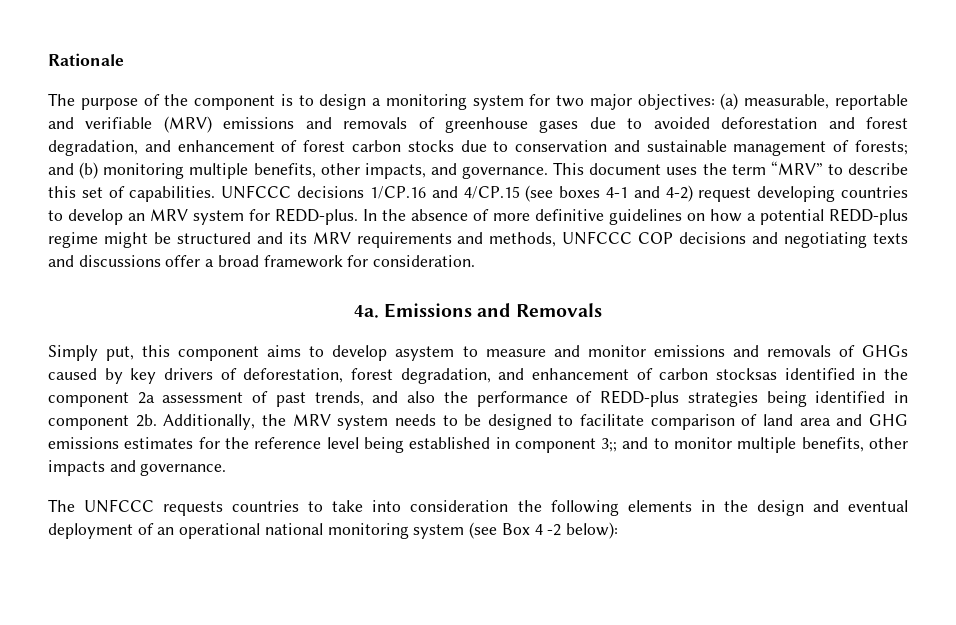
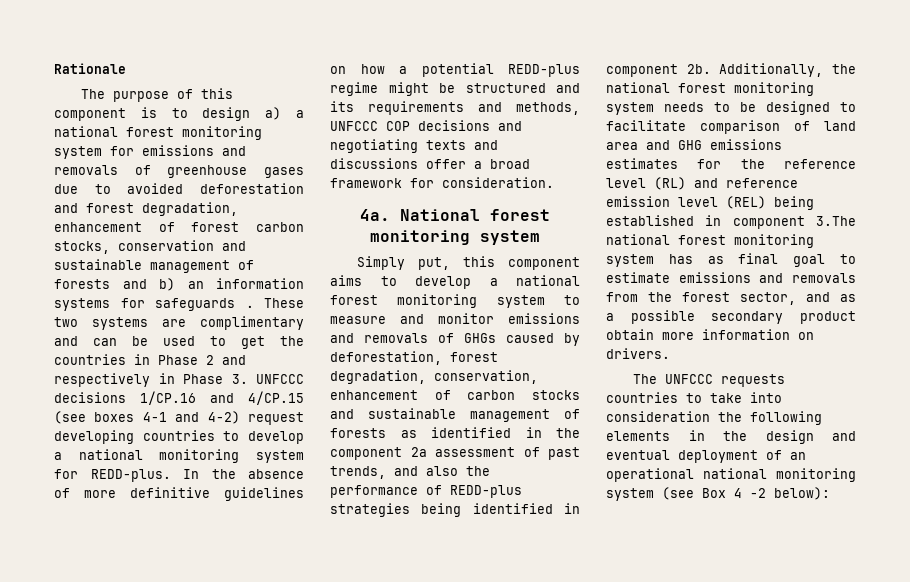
- The purpose of the component is to design a monitoring system for two major objectives: (a) measurable, reportable and verifiable (MRV) emissions and removals of greenhouse gases due to avoided deforestation and forest degradation, and enhancement of forest carbon stocks due to conservation and sustainable management of forests; and (b) monitoring multiple benefits, other impacts, and governance. This document uses the term “MRV” to describe this set of capabilities. UNFCCC decisions 1/CP.16 and 4/CP.15 (see boxes 4-1 and 4-2) request developing countries to develop an MRV system for REDD-plus.
+ The purpose of this component is to design a) a national forest monitoring system for emissions and removals of greenhouse gases due to avoided deforestation and forest degradation, enhancement of forest carbon stocks, conservation and sustainable management of forests and b) an information systems for safeguards . These two systems are complimentary and can be used to get the countries in Phase 2 and respectively in Phase 3. UNFCCC decisions 1/CP.16 and 4/CP.15 (see boxes 4-1 and 4-2) request developing countries to develop a national monitoring system for REDD-plus.
- In the absence of more definitive guidelines on how a potential REDD-plus regime might be structured and its MRV requirements and methods, UNFCCC COP decisions and negotiating texts and discussions offer a broad framework for consideration.
+ In the absence of more definitive guidelines on how a potential REDD-plus regime might be structured and its requirements and methods, UNFCCC COP decisions and negotiating texts and discussions offer a broad framework for consideration.
- Emissions and Removals
+ National forest monitoring system
- Simply put, this component aims to develop asystem to measure and monitor emissions and removals of GHGs caused by key drivers of deforestation, forest degradation, and enhancement of carbon stocksas identified in the component 2a assessment of past trends, and also the performance of REDD-plus strategies being identified in component 2b.
+ Simply put, this component aims to develop a national forest monitoring system to measure and monitor emissions and removals of GHGs caused by deforestation, forest degradation, conservation, enhancement of carbon stocks and sustainable management of forests as identified in the component 2a assessment of past trends, and also the performance of REDD-plus strategies being identified in component 2b.
- Additionally, the MRV system needs to be designed to facilitate comparison of land area and GHG emissions estimates for the reference level being established in component 3;; and to monitor multiple benefits, other impacts and governance.
+ Additionally, the national forest monitoring system needs to be designed to facilitate comparison of land area and GHG emissions estimates for the reference level (RL) and reference emission level (REL) being established in component 3.The national forest monitoring system has as final goal to estimate emissions and removals from the forest sector, and as a possible secondary product obtain more information on drivers.

